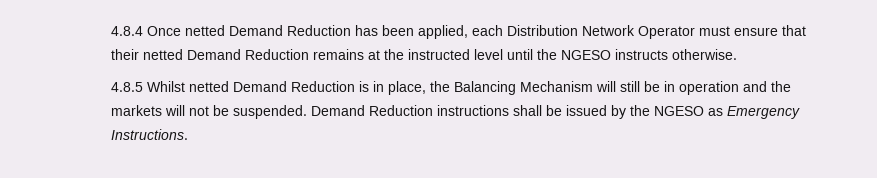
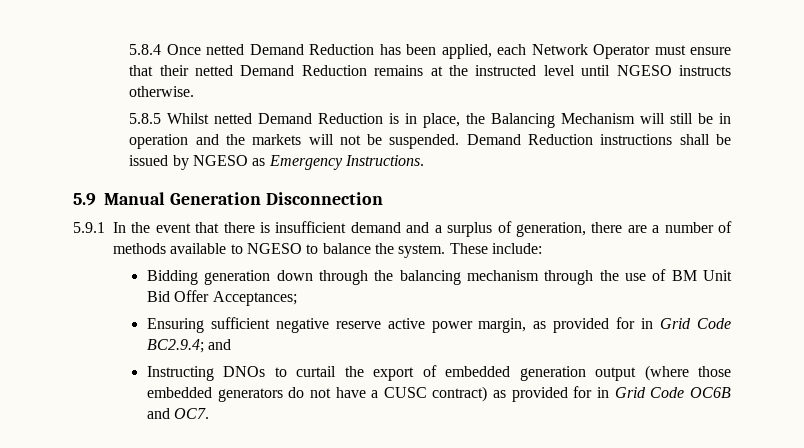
- 4.8.4 Once netted Demand Reduction has been applied, each Distribution Network Operator must ensure that their netted Demand Reduction remains at the instructed level until the NGESO instructs otherwise.
+ 5.8.4 Once netted Demand Reduction has been applied, each Network Operator must ensure that their netted Demand Reduction remains at the instructed level until NGESO instructs otherwise.
- 4.8.5 Whilst netted Demand Reduction is in place, the Balancing Mechanism will still be in operation and the markets will not be suspended.
+ 5.8.5 Whilst netted Demand Reduction is in place, the Balancing Mechanism will still be in operation and the markets will not be suspended.
- Demand Reduction instructions shall be issued by the NGESO as Emergency Instructions.
+ Demand Reduction instructions shall be issued by NGESO as Emergency Instructions.
+ 5.9 Manual Generation Disconnection
+ 5.9.1 In the event that there is insufficient demand and a surplus of generation, there are a number of methods available to NGESO to balance the system. These include:
+ Bidding generation down through the balancing mechanism through the use of BM Unit Bid Offer Acceptances;
+ Ensuring sufficient negative reserve active power margin, as provided for in Grid Code BC2.9.4; and
+ Instructing DNOs to curtail the export of embedded generation output (where those embedded generators do not have a CUSC contract) as provided for in Grid Code OC6B and OC7.

